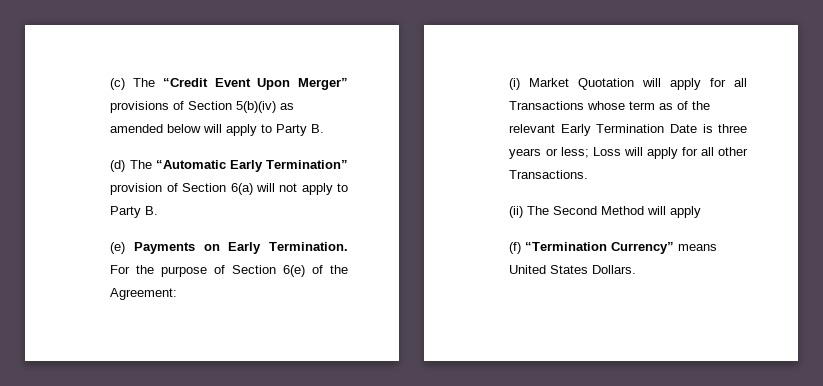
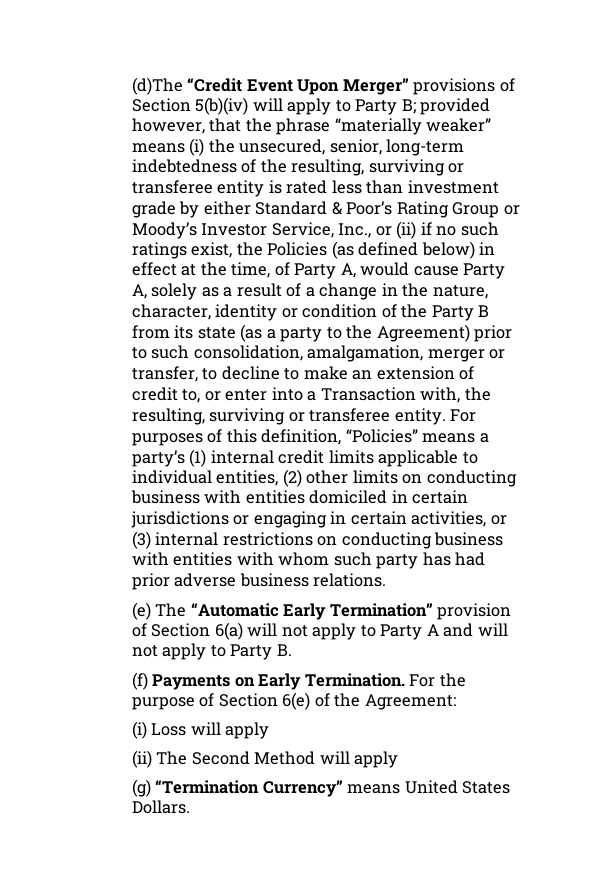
- (c) The “Credit Event Upon Merger” provisions of Section 5(b)(iv) as amended below will apply to Party B.
- (d) The “Automatic Early Termination” provision of Section 6(a) will not apply to Party B.
- (e) Payments on Early Termination.
+ (d)The “Credit Event Upon Merger” provisions of Section 5(b)(iv) will apply to Party B; provided however, that the phrase “materially weaker” means (i) the unsecured, senior, long-term indebtedness of the resulting, surviving or transferee entity is rated less than investment grade by either Standard & Poor’s Rating Group or Moody’s Investor Service, Inc., or (ii) if no such ratings exist, the Policies (as defined below) in effect at the time, of Party A, would cause Party A, solely as a result of a change in the nature, character, identity or condition of the Party B from its state (as a party to the Agreement) prior to such consolidation, amalgamation, merger or transfer, to decline to make an extension of credit to, or enter into a Transaction with, the resulting, surviving or transferee entity. For purposes of this definition, “Policies” means a party’s (1) internal credit limits applicable to individual entities, (2) other limits on conducting business with entities domiciled in certain jurisdictions or engaging in certain activities, or (3) internal restrictions on conducting business with entities with whom such party has had prior adverse business relations.
+ (e) The “Automatic Early Termination” provision of Section 6(a) will not apply to Party A and will not apply to Party B.
+ (f) Payments on Early Termination.
- (i) Market Quotation will apply for all Transactions whose term as of the relevant Early Termination Date is three years or less; Loss will apply for all other Transactions.
+ (i) Loss will apply
- (f) “Termination Currency” means United States Dollars.
+ (g) “Termination Currency” means United States Dollars.

